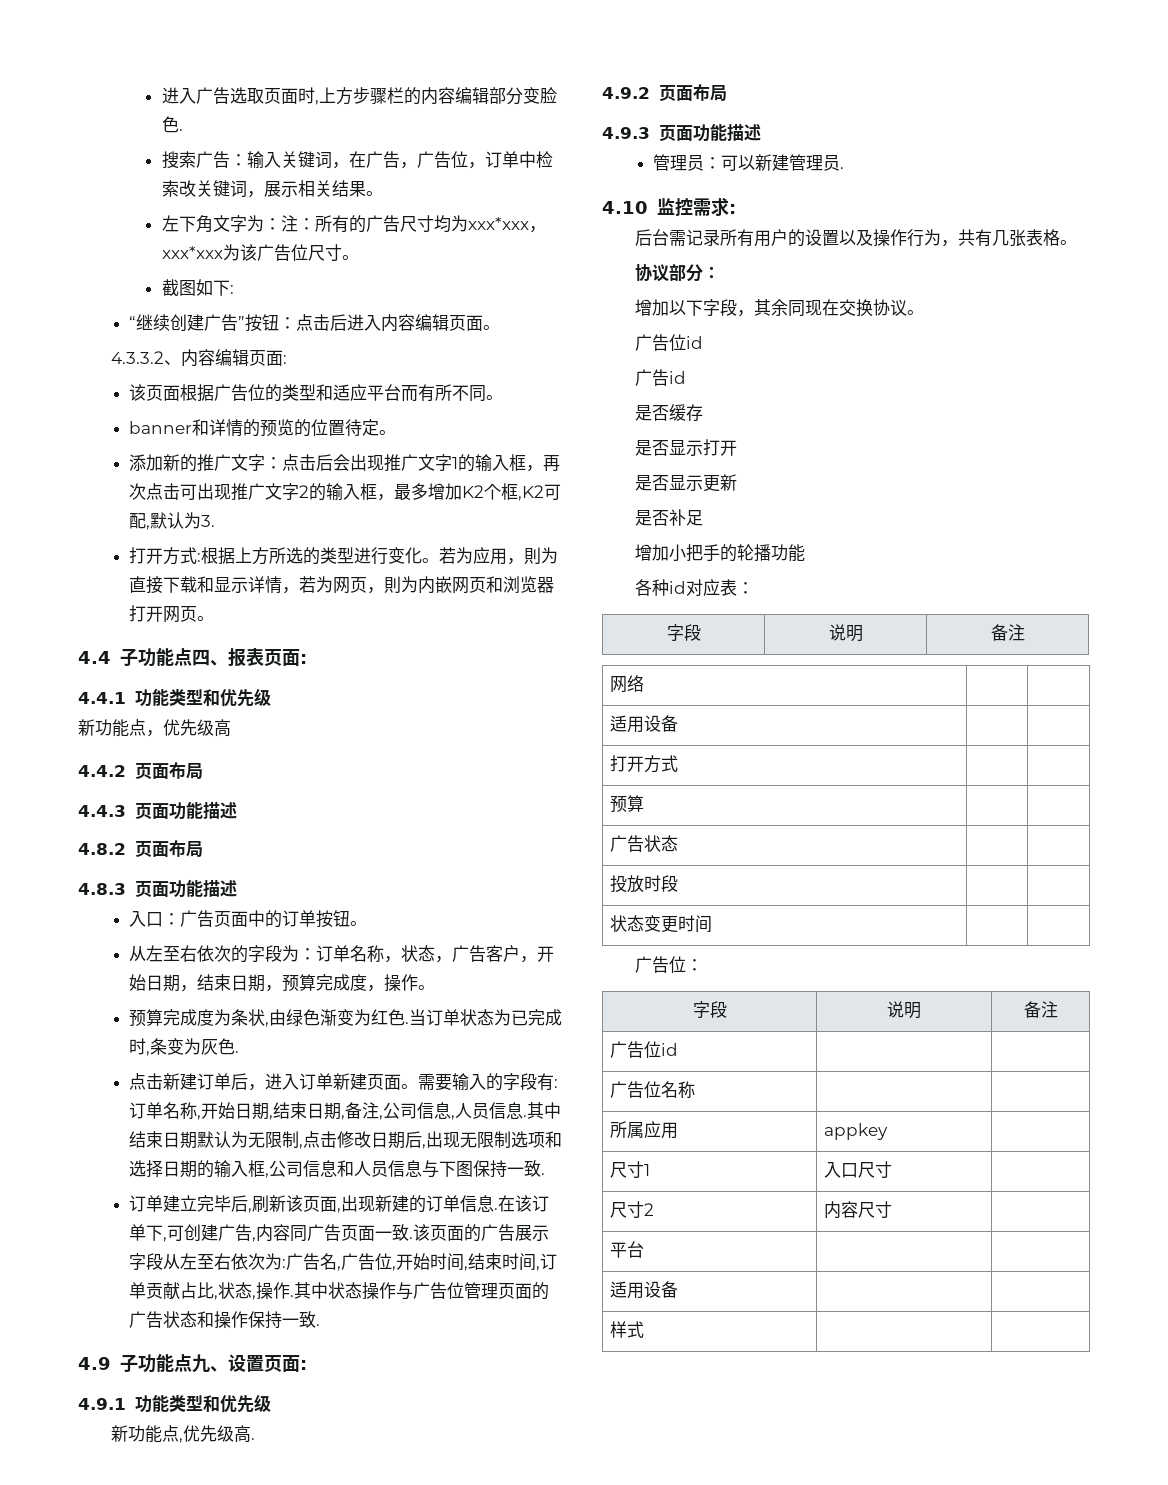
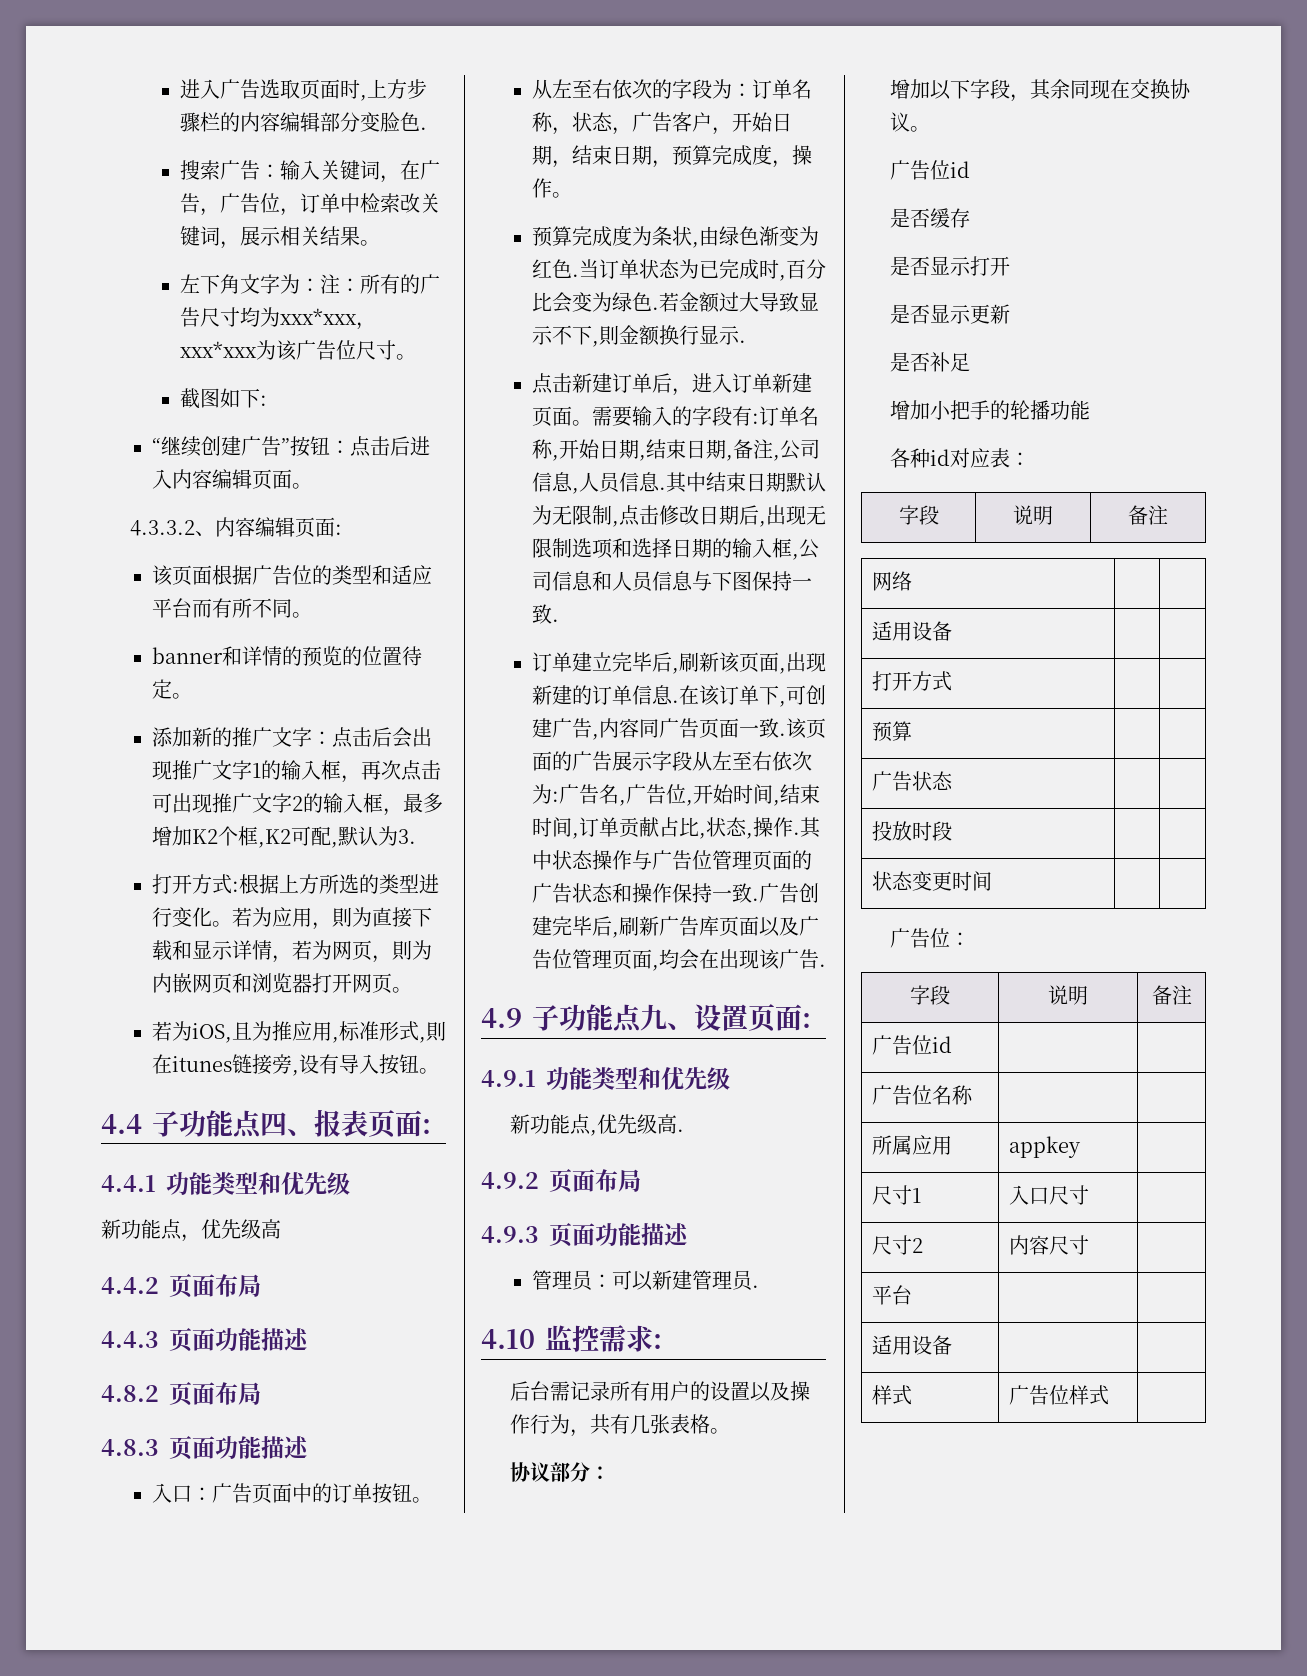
+ 若为iOS,且为推应用,标准形式,則在itunes链接旁,设有导入按钮。
- 当订单状态为已完成时,条变为灰色.
+ 当订单状态为已完成时,百分比会变为绿色.若金额过大导致显示不下,則金额换行显示.
+ 广告创建完毕后,刷新广告库页面以及广告位管理页面,均会在出现该广告.
- 广告id
- 样式 | |
+ 样式 | 广告位样式 |

